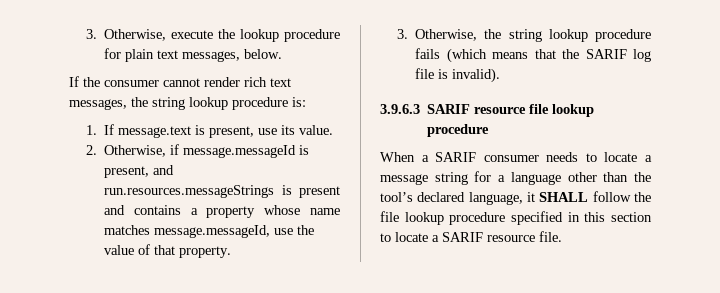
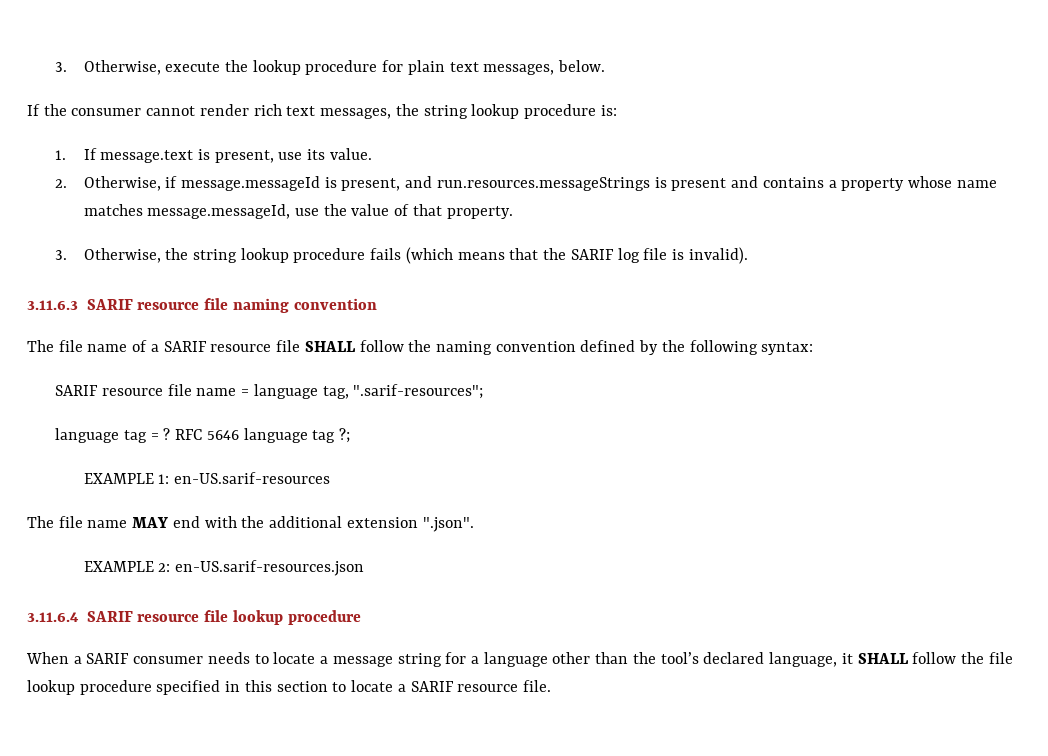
- 3.9.6.3 SARIF resource file lookup procedure
+ 3.11.6.3 SARIF resource file naming convention
+ The file name of a SARIF resource file SHALL follow the naming convention defined by the following syntax:
+ SARIF resource file name = language tag, ".sarif-resources";
+ language tag = ? RFC 5646 language tag ?;
+ EXAMPLE 1: en-US.sarif-resources
+ The file name MAY end with the additional extension ".json".
+ EXAMPLE 2: en-US.sarif-resources.json
+ 3.11.6.4 SARIF resource file lookup procedure

